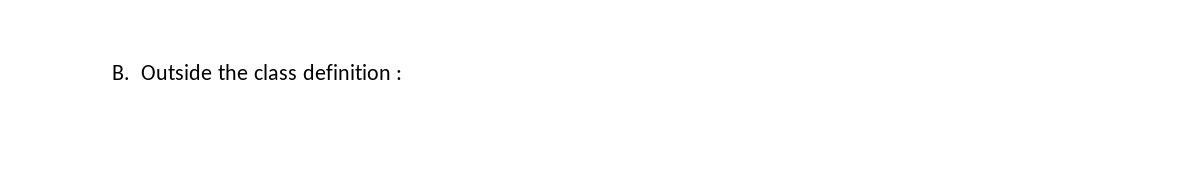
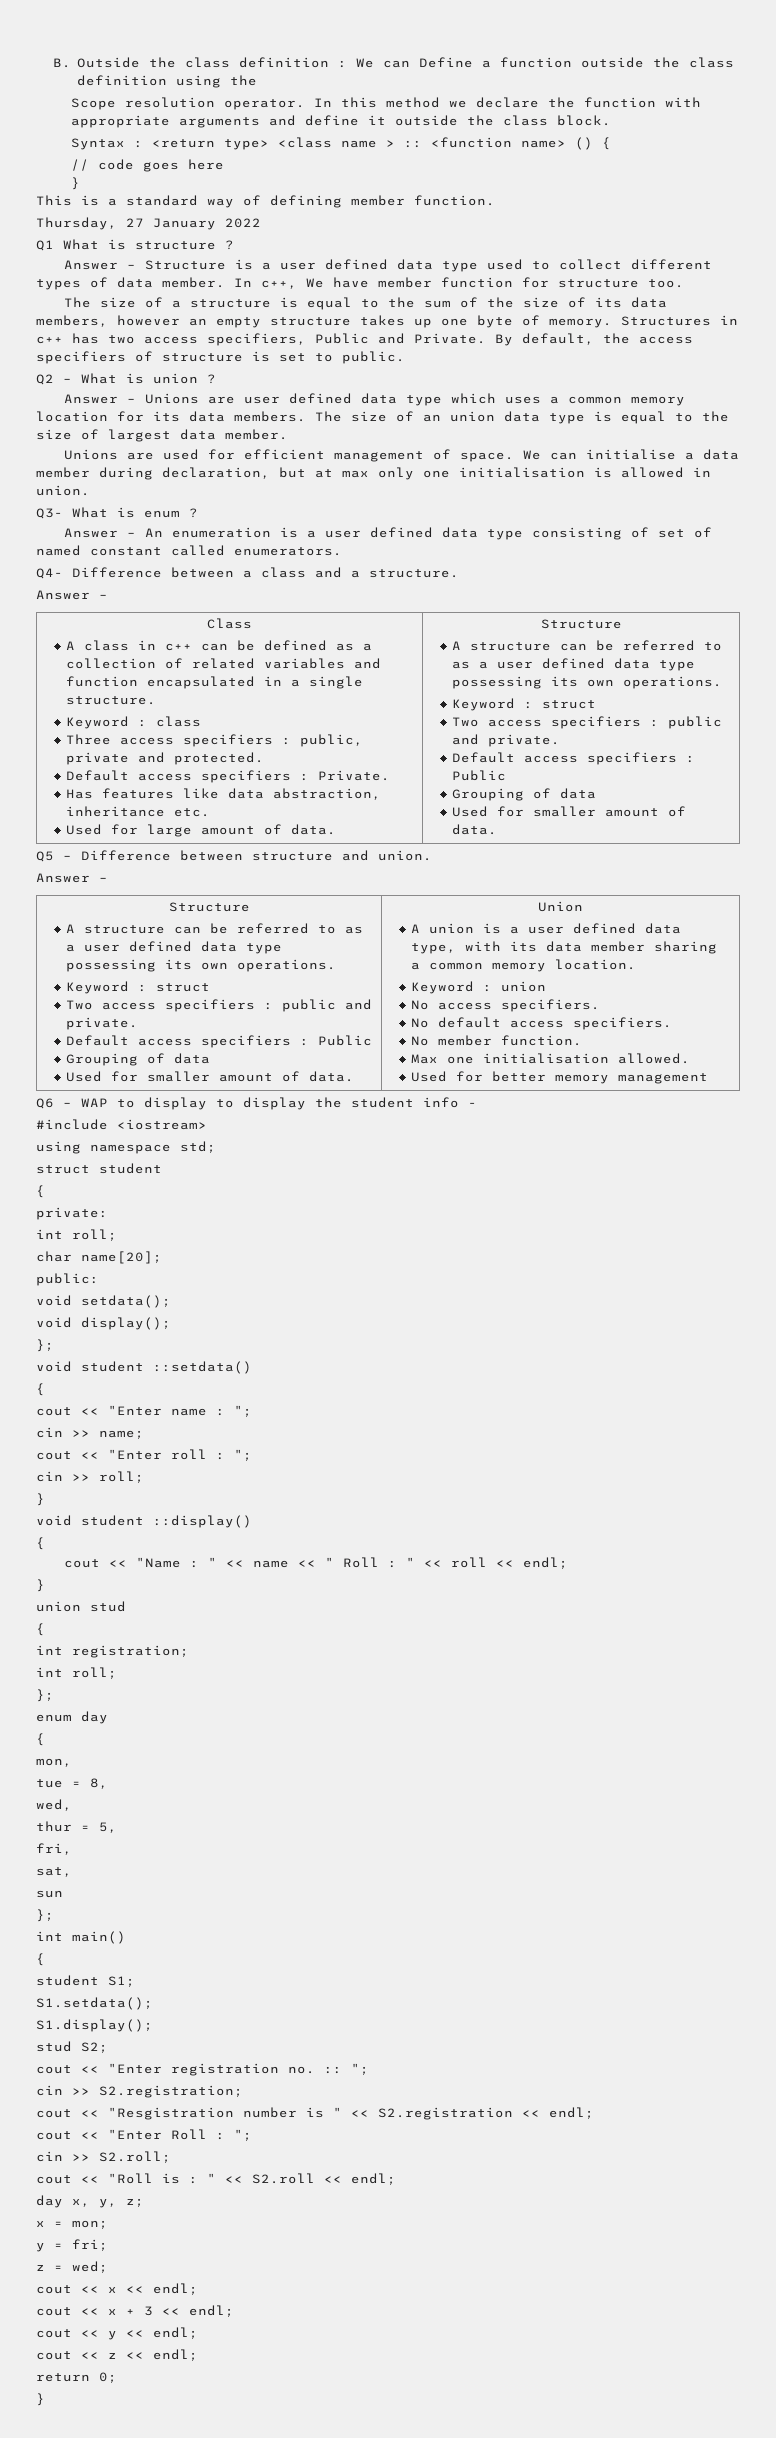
- B. Outside the class definition :
+ B. Outside the class definition : We can Define a function outside the class definition using the
+ Scope resolution operator. In this method we declare the function with appropriate arguments and define it outside the class block.
+ Syntax : <return type> <class name > :: <function name> () {
+ // code goes here
+ }
+ This is a standard way of defining member function.
+ Thursday, 27 January 2022
+ Q1 What is structure ?
+ Answer – Structure is a user defined data type used to collect different types of data member. In c++, We have member function for structure too.
+ The size of a structure is equal to the sum of the size of its data members, however an empty structure takes up one byte of memory. Structures in c++ has two access specifiers, Public and Private. By default, the access specifiers of structure is set to public.
+ Q2 – What is union ?
+ Answer – Unions are user defined data type which uses a common memory location for its data members. The size of an union data type is equal to the size of largest data member.
+ Unions are used for efficient management of space. We can initialise a data member during declaration, but at max only one initialisation is allowed in union.
+ Q3- What is enum ?
+ Answer – An enumeration is a user defined data type consisting of set of named constant called enumerators.
+ Q4- Difference between a class and a structure.
+ Answer –
+ Class
+ A class in c++ can be defined as a collection of related variables and function encapsulated in a single structure.
+ Keyword : class
+ Three access specifiers : public, private and protected.
+ Default access specifiers : Private.
+ Has features like data abstraction, inheritance etc.
+ Used for large amount of data. | Structure
+ A structure can be referred to as a user defined data type possessing its own operations.
+ Keyword : struct
+ Two access specifiers : public and private.
+ Default access specifiers : Public
+ Grouping of data
+ Used for smaller amount of data.
+ Q5 – Difference between structure and union.
+ Answer –
+ Structure
+ A structure can be referred to as a user defined data type possessing its own operations.
+ Keyword : struct
+ Two access specifiers : public and private.
+ Default access specifiers : Public
+ Grouping of data
+ Used for smaller amount of data. | Union
+ A union is a user defined data type, with its data member sharing a common memory location.
+ Keyword : union
+ No access specifiers.
+ No default access specifiers.
+ No member function.
+ Max one initialisation allowed.
+ Used for better memory management
+ Q6 – WAP to display to display the student info -
+ #include <iostream>
+ using namespace std;
+ struct student
+ {
+ private:
+ int roll;
+ char name[20];
+ public:
+ void setdata();
+ void display();
+ };
+ void student ::setdata()
+ {
+ cout << "Enter name : ";
+ cin >> name;
+ cout << "Enter roll : ";
+ cin >> roll;
+ }
+ void student ::display()
+ {
+ cout << "Name : " << name << " Roll : " << roll << endl;
+ }
+ union stud
+ {
+ int registration;
+ int roll;
+ };
+ enum day
+ {
+ mon,
+ tue = 8,
+ wed,
+ thur = 5,
+ fri,
+ sat,
+ sun
+ };
+ int main()
+ {
+ student S1;
+ S1.setdata();
+ S1.display();
+ stud S2;
+ cout << "Enter registration no. :: ";
+ cin >> S2.registration;
+ cout << "Resgistration number is " << S2.registration << endl;
+ cout << "Enter Roll : ";
+ cin >> S2.roll;
+ cout << "Roll is : " << S2.roll << endl;
+ day x, y, z;
+ x = mon;
+ y = fri;
+ z = wed;
+ cout << x << endl;
+ cout << x + 3 << endl;
+ cout << y << endl;
+ cout << z << endl;
+ return 0;
+ }

